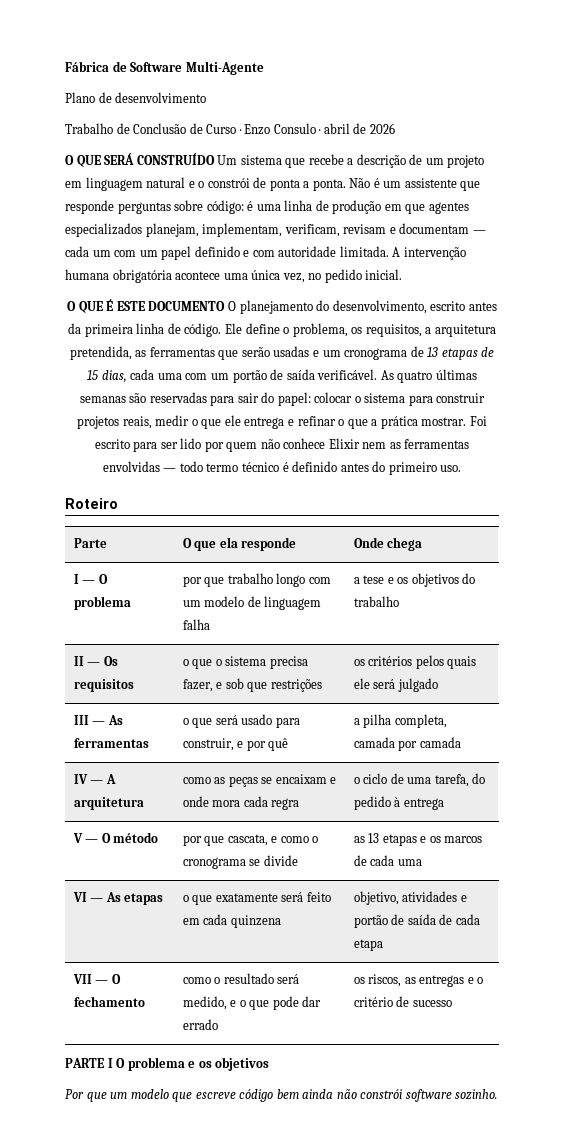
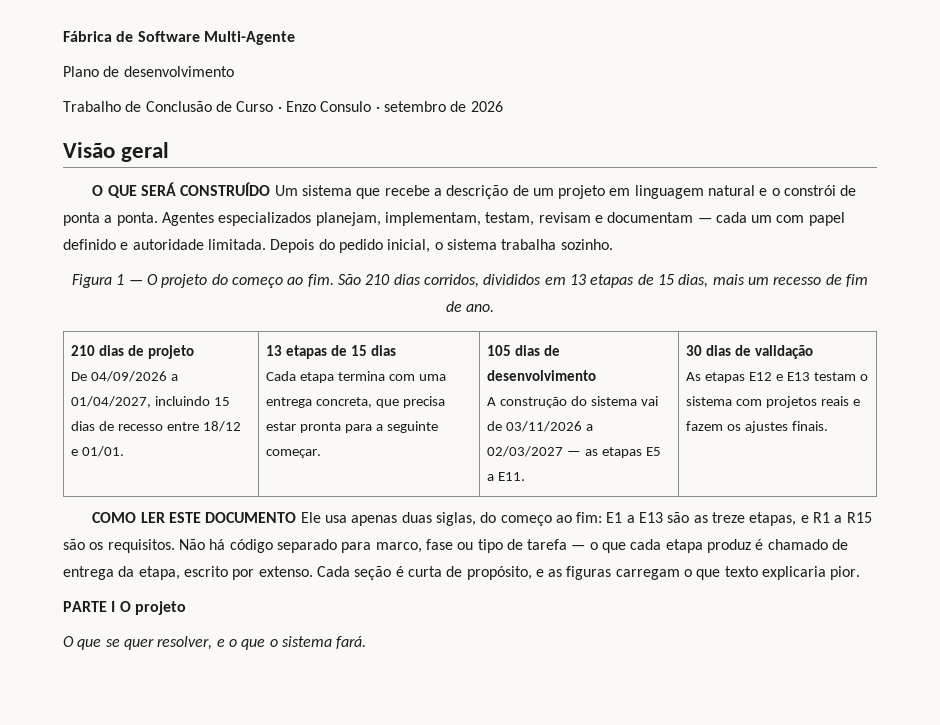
- Trabalho de Conclusão de Curso · Enzo Consulo · abril de 2026
+ Trabalho de Conclusão de Curso · Enzo Consulo · setembro de 2026
+ Visão geral
- Não é um assistente que responde perguntas sobre código: é uma linha de produção em que agentes especializados planejam, implementam, verificam, revisam e documentam — cada um com um papel definido e com autoridade limitada.
+ Agentes especializados planejam, implementam, testam, revisam e documentam — cada um com papel definido e autoridade limitada.
- A intervenção humana obrigatória acontece uma única vez, no pedido inicial.
- O QUE É ESTE DOCUMENTO O planejamento do desenvolvimento, escrito antes da primeira linha de código. Ele define o problema, os requisitos, a arquitetura pretendida, as ferramentas que serão usadas e um cronograma de 13 etapas de 15 dias, cada uma com um portão de saída verificável. As quatro últimas semanas são reservadas para sair do papel: colocar o sistema para construir projetos reais, medir o que ele entrega e refinar o que a prática mostrar. Foi escrito para ser lido por quem não conhece Elixir nem as ferramentas envolvidas — todo termo técnico é definido antes do primeiro uso.
- Roteiro
- Parte | O que ela responde | Onde chega
- I — O problema | por que trabalho longo com um modelo de linguagem falha | a tese e os objetivos do trabalho
- II — Os requisitos | o que o sistema precisa fazer, e sob que restrições | os critérios pelos quais ele será julgado
- III — As ferramentas | o que será usado para construir, e por quê | a pilha completa, camada por camada
- IV — A arquitetura | como as peças se encaixam e onde mora cada regra | o ciclo de uma tarefa, do pedido à entrega
- V — O método | por que cascata, e como o cronograma se divide | as 13 etapas e os marcos de cada uma
- VI — As etapas | o que exatamente será feito em cada quinzena | objetivo, atividades e portão de saída de cada etapa
- VII — O fechamento | como o resultado será medido, e o que pode dar errado | os riscos, as entregas e o critério de sucesso
- PARTE I O problema e os objetivos
- Por que um modelo que escreve código bem ainda não constrói software sozinho.
+ Depois do pedido inicial, o sistema trabalha sozinho.
+ Figura 1 — O projeto do começo ao fim. São 210 dias corridos, divididos em 13 etapas de 15 dias, mais um recesso de fim de ano.
+ 210 dias de projeto
+ De 04/09/2026 a 01/04/2027, incluindo 15 dias de recesso entre 18/12 e 01/01. | 13 etapas de 15 dias
+ Cada etapa termina com uma entrega concreta, que precisa estar pronta para a seguinte começar. | 105 dias de desenvolvimento
+ A construção do sistema vai de 03/11/2026 a 02/03/2027 — as etapas E5 a E11. | 30 dias de validação
+ As etapas E12 e E13 testam o sistema com projetos reais e fazem os ajustes finais.
+ COMO LER ESTE DOCUMENTO Ele usa apenas duas siglas, do começo ao fim: E1 a E13 são as treze etapas, e R1 a R15 são os requisitos. Não há código separado para marco, fase ou tipo de tarefa — o que cada etapa produz é chamado de entrega da etapa, escrito por extenso. Cada seção é curta de propósito, e as figuras carregam o que texto explicaria pior.
+ PARTE I O projeto
+ O que se quer resolver, e o que o sistema fará.

